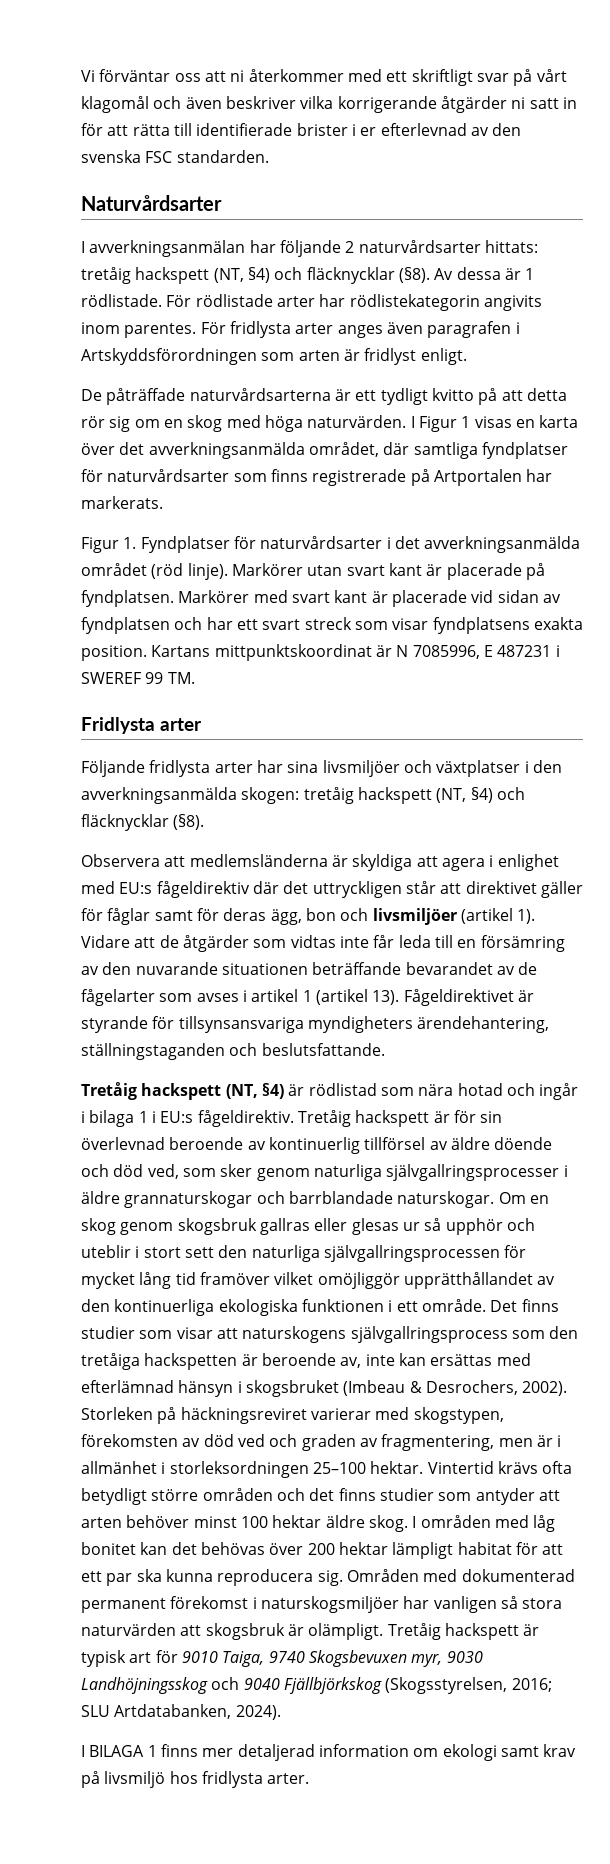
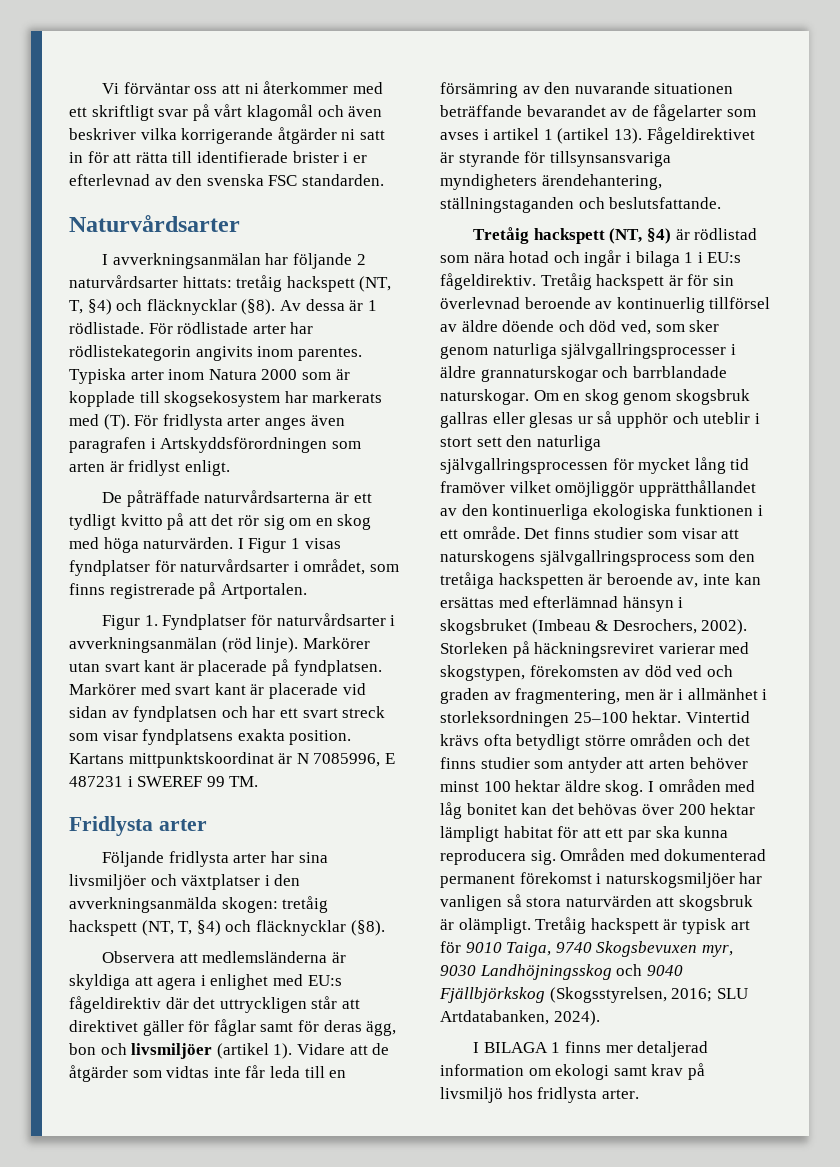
- I avverkningsanmälan har följande 2 naturvårdsarter hittats: tretåig hackspett (NT, §4) och fläcknycklar (§8).
+ I avverkningsanmälan har följande 2 naturvårdsarter hittats: tretåig hackspett (NT, T, §4) och fläcknycklar (§8).
- För fridlysta arter anges även paragrafen i Artskyddsförordningen som arten är fridlyst enligt.
+ Typiska arter inom Natura 2000 som är kopplade till skogsekosystem har markerats med (T). För fridlysta arter anges även paragrafen i Artskyddsförordningen som arten är fridlyst enligt.
- De påträffade naturvårdsarterna är ett tydligt kvitto på att detta rör sig om en skog med höga naturvärden.
+ De påträffade naturvårdsarterna är ett tydligt kvitto på att det rör sig om en skog med höga naturvärden.
- I Figur 1 visas en karta över det avverkningsanmälda området, där samtliga fyndplatser för naturvårdsarter som finns registrerade på Artportalen har markerats.
+ I Figur 1 visas fyndplatser för naturvårdsarter i området, som finns registrerade på Artportalen.
- Figur 1. Fyndplatser för naturvårdsarter i det avverkningsanmälda området (röd linje).
+ Figur 1. Fyndplatser för naturvårdsarter i avverkningsanmälan (röd linje).
- Följande fridlysta arter har sina livsmiljöer och växtplatser i den avverkningsanmälda skogen: tretåig hackspett (NT, §4) och fläcknycklar (§8).
+ Följande fridlysta arter har sina livsmiljöer och växtplatser i den avverkningsanmälda skogen: tretåig hackspett (NT, T, §4) och fläcknycklar (§8).

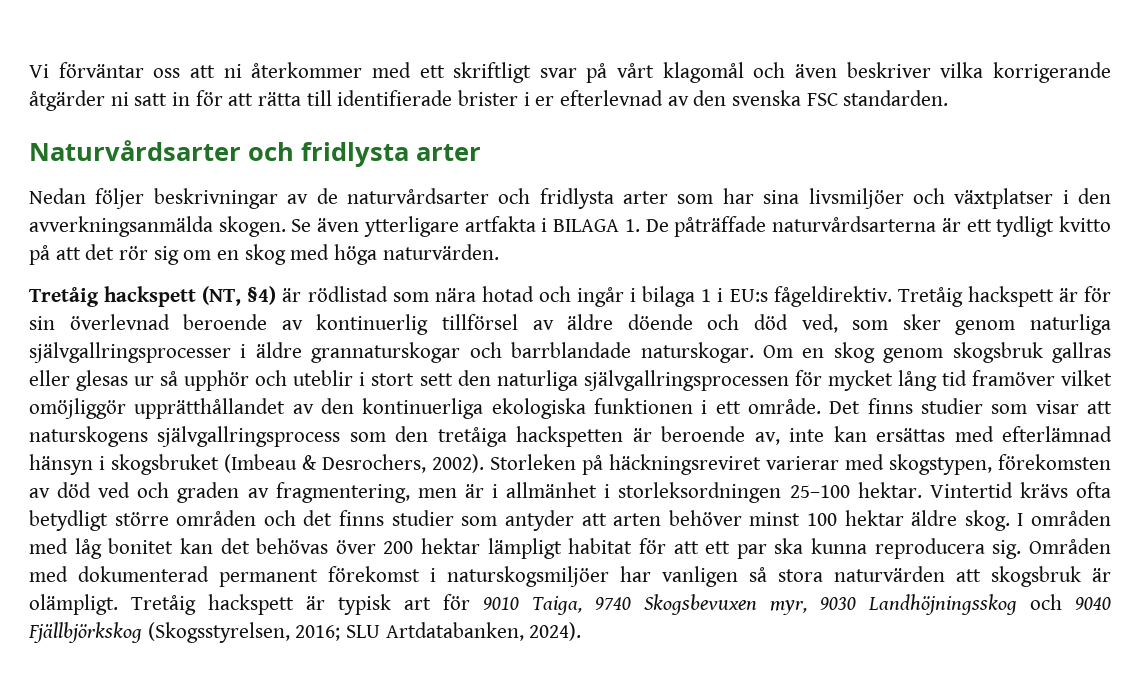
- Naturvårdsarter
- I avverkningsanmälan har följande 2 naturvårdsarter hittats: tretåig hackspett (NT, T, §4) och fläcknycklar (§8). Av dessa är 1 rödlistade. För rödlistade arter har rödlistekategorin angivits inom parentes. Typiska arter inom Natura 2000 som är kopplade till skogsekosystem har markerats med (T). För fridlysta arter anges även paragrafen i Artskyddsförordningen som arten är fridlyst enligt.
- De påträffade naturvårdsarterna är ett tydligt kvitto på att det rör sig om en skog med höga naturvärden. I Figur 1 visas fyndplatser för naturvårdsarter i området, som finns registrerade på Artportalen.
- Figur 1. Fyndplatser för naturvårdsarter i avverkningsanmälan (röd linje). Markörer utan svart kant är placerade på fyndplatsen. Markörer med svart kant är placerade vid sidan av fyndplatsen och har ett svart streck som visar fyndplatsens exakta position. Kartans mittpunktskoordinat är N 7085996, E 487231 i SWEREF 99 TM.
- Fridlysta arter
- Följande fridlysta arter har sina livsmiljöer och växtplatser i den avverkningsanmälda skogen: tretåig hackspett (NT, T, §4) och fläcknycklar (§8).
- Observera att medlemsländerna är skyldiga att agera i enlighet med EU:s fågeldirektiv där det uttryckligen står att direktivet gäller för fåglar samt för deras ägg, bon och livsmiljöer (artikel 1). Vidare att de åtgärder som vidtas inte får leda till en försämring av den nuvarande situationen beträffande bevarandet av de fågelarter som avses i artikel 1 (artikel 13). Fågeldirektivet är styrande för tillsynsansvariga myndigheters ärendehantering, ställningstaganden och beslutsfattande.
+ Naturvårdsarter och fridlysta arter
+ Nedan följer beskrivningar av de naturvårdsarter och fridlysta arter som har sina livsmiljöer och växtplatser i den avverkningsanmälda skogen. Se även ytterligare artfakta i BILAGA 1. De påträffade naturvårdsarterna är ett tydligt kvitto på att det rör sig om en skog med höga naturvärden.
- I BILAGA 1 finns mer detaljerad information om ekologi samt krav på livsmiljö hos fridlysta arter.

